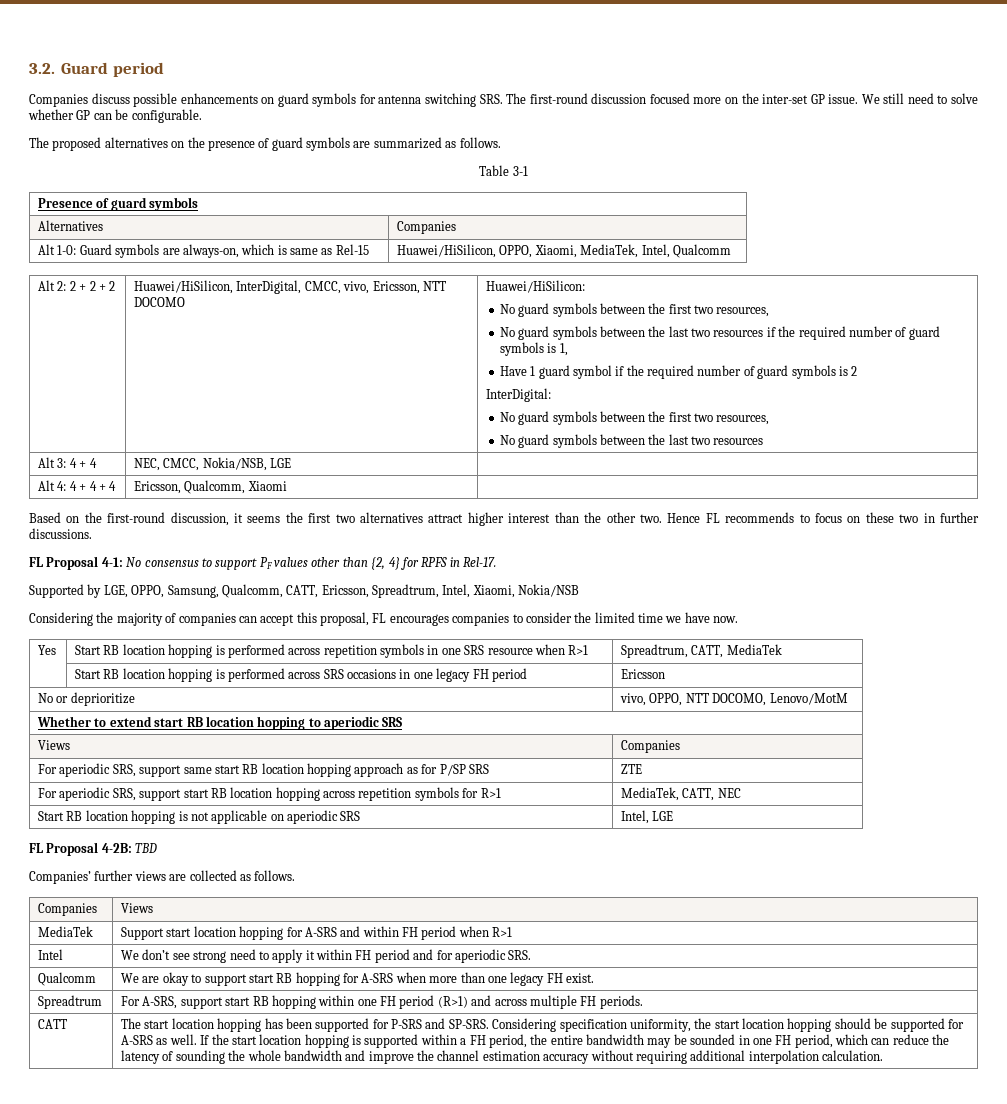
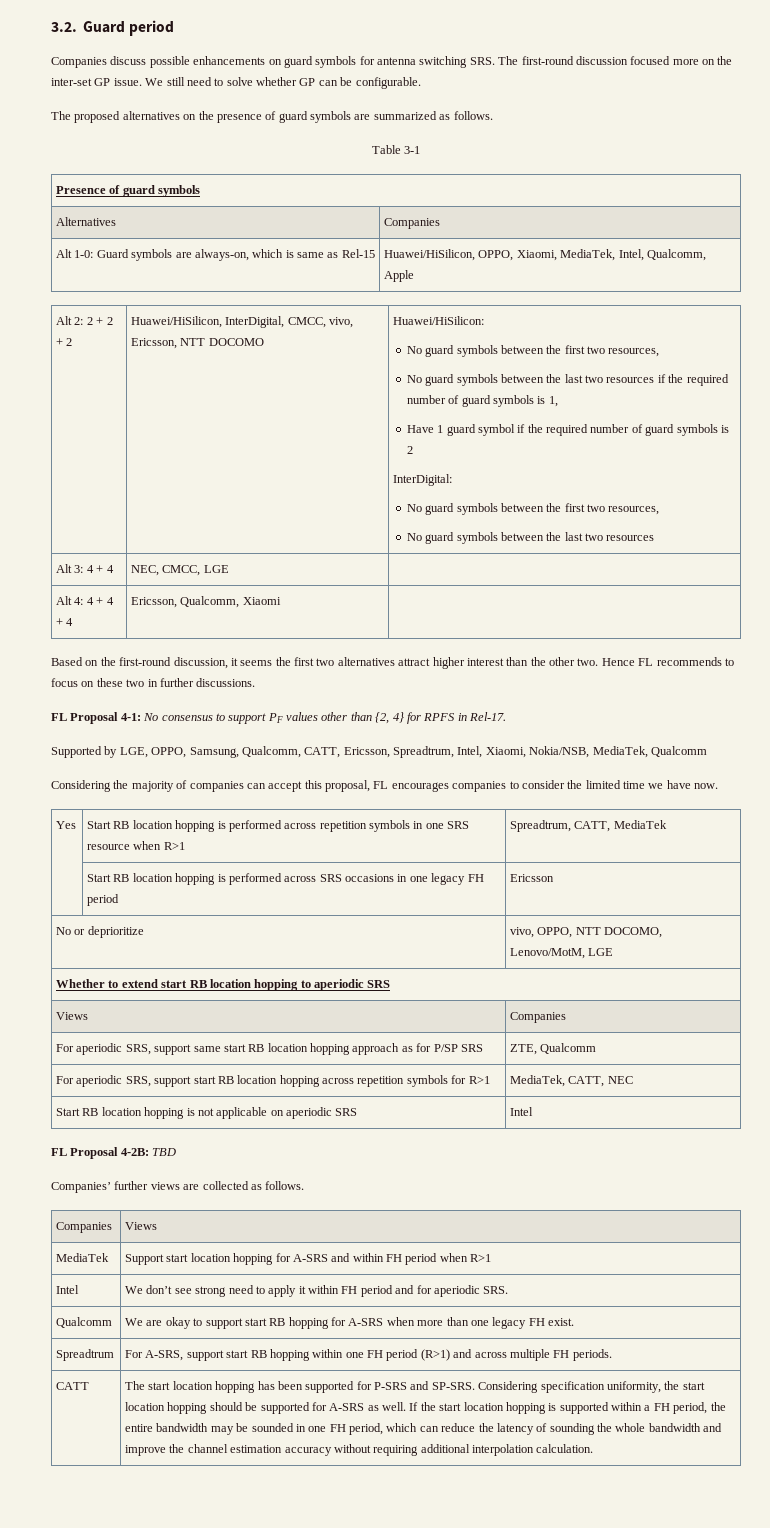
- Alt 1-0: Guard symbols are always-on, which is same as Rel-15 | Huawei/HiSilicon, OPPO, Xiaomi, MediaTek, Intel, Qualcomm
+ Alt 1-0: Guard symbols are always-on, which is same as Rel-15 | Huawei/HiSilicon, OPPO, Xiaomi, MediaTek, Intel, Qualcomm, Apple
- Alt 3: 4 + 4 | NEC, CMCC, Nokia/NSB, LGE |
+ Alt 3: 4 + 4 | NEC, CMCC, LGE |
- Supported by LGE, OPPO, Samsung, Qualcomm, CATT, Ericsson, Spreadtrum, Intel, Xiaomi, Nokia/NSB
+ Supported by LGE, OPPO, Samsung, Qualcomm, CATT, Ericsson, Spreadtrum, Intel, Xiaomi, Nokia/NSB, MediaTek, Qualcomm
- No or deprioritize | vivo, OPPO, NTT DOCOMO, Lenovo/MotM
+ No or deprioritize | vivo, OPPO, NTT DOCOMO, Lenovo/MotM, LGE
- For aperiodic SRS, support same start RB location hopping approach as for P/SP SRS | ZTE
+ For aperiodic SRS, support same start RB location hopping approach as for P/SP SRS | ZTE, Qualcomm
- Start RB location hopping is not applicable on aperiodic SRS | Intel, LGE
+ Start RB location hopping is not applicable on aperiodic SRS | Intel

